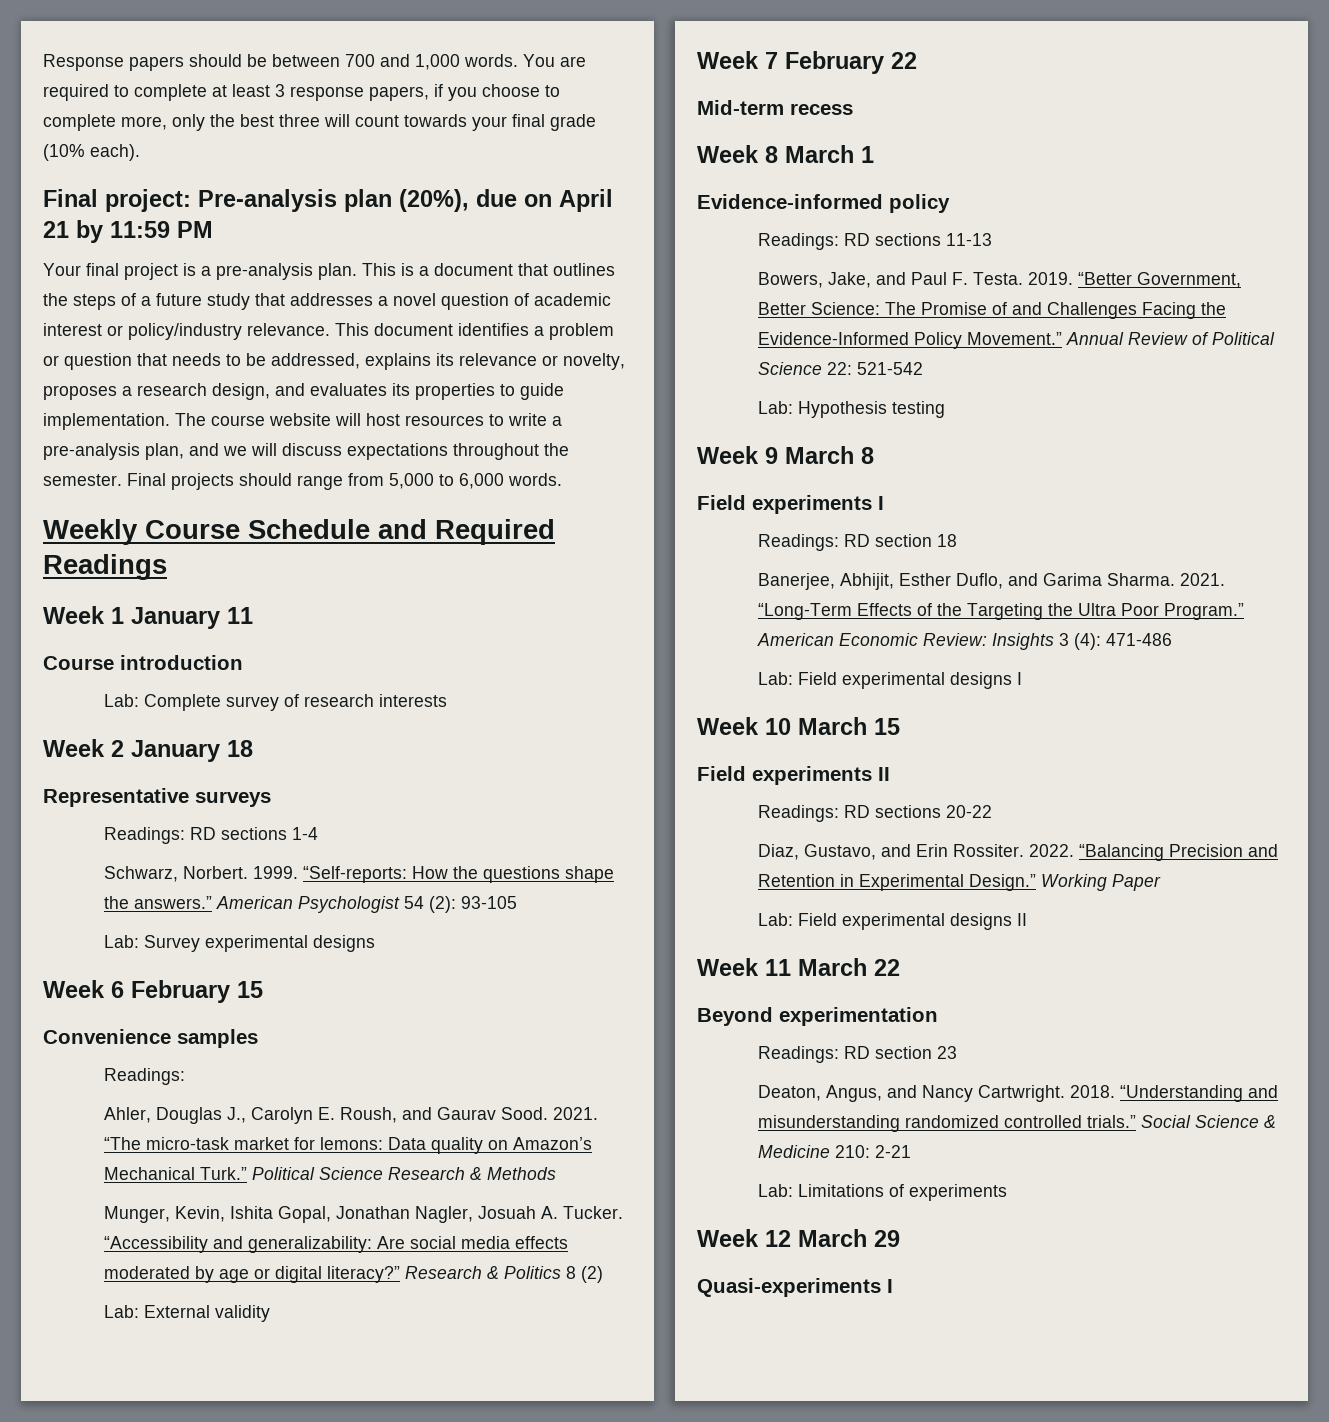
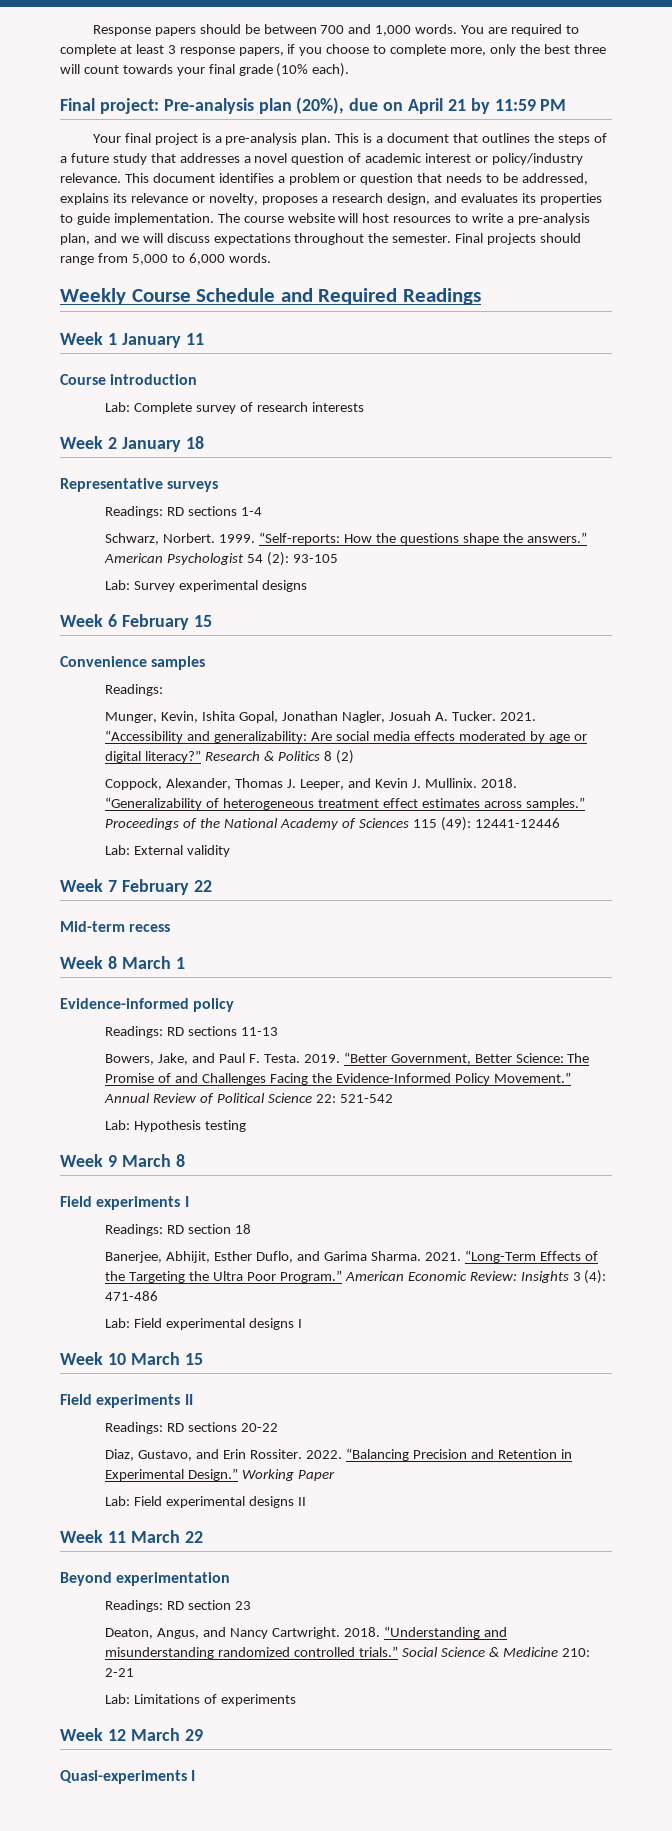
- Ahler, Douglas J., Carolyn E. Roush, and Gaurav Sood. 2021. “The micro-task market for lemons: Data quality on Amazon’s Mechanical Turk.” Political Science Research & Methods
- Munger, Kevin, Ishita Gopal, Jonathan Nagler, Josuah A. Tucker.
+ Munger, Kevin, Ishita Gopal, Jonathan Nagler, Josuah A. Tucker. 2021.
+ Coppock, Alexander, Thomas J. Leeper, and Kevin J. Mullinix. 2018. “Generalizability of heterogeneous treatment effect estimates across samples.” Proceedings of the National Academy of Sciences 115 (49): 12441-12446

